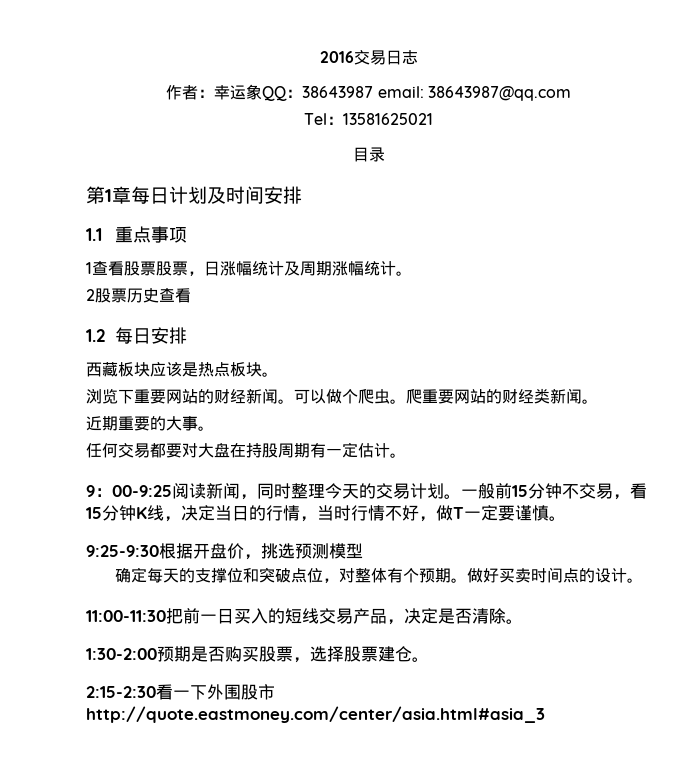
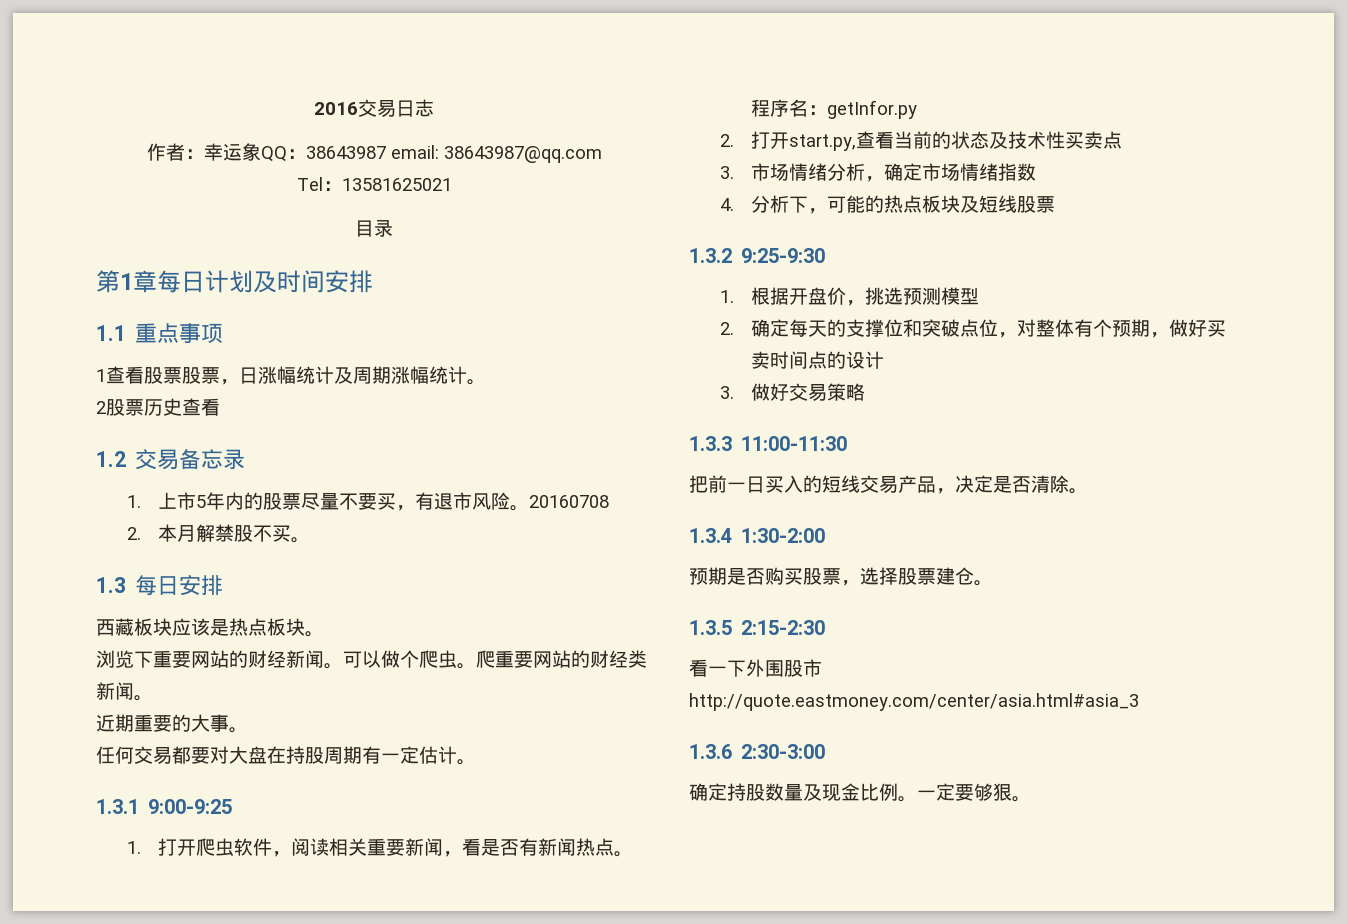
- 1.2每日安排
+ 1.2交易备忘录
+ 1.上市5年内的股票尽量不要买，有退市风险。20160708
+ 2.本月解禁股不买。
+ 1.3每日安排
- 9：00-9:25阅读新闻，同时整理今天的交易计划。一般前15分钟不交易，看15分钟K线，决定当日的行情，当时行情不好，做T一定要谨慎。
- 9:25-9:30根据开盘价，挑选预测模型
+ 1.3.1 9:00-9:25
+ 1.打开爬虫软件，阅读相关重要新闻，看是否有新闻热点。程序名：getInfor.py
+ 2.打开start.py,查看当前的状态及技术性买卖点
+ 3.市场情绪分析，确定市场情绪指数
+ 4.分析下，可能的热点板块及短线股票
+ 1.3.2 9:25-9:30
+ 1.根据开盘价，挑选预测模型
- 确定每天的支撑位和突破点位，对整体有个预期。做好买卖时间点的设计。
- 11:00-11:30把前一日买入的短线交易产品，决定是否清除。
+ 2.确定每天的支撑位和突破点位，对整体有个预期，做好买卖时间点的设计
+ 3.做好交易策略
+ 1.3.3 11:00-11:30
+ 把前一日买入的短线交易产品，决定是否清除。
- 1:30-2:00预期是否购买股票，选择股票建仓。
+ 1.3.4 1:30-2:00
+ 预期是否购买股票，选择股票建仓。
- 2:15-2:30看一下外围股市http://quote.eastmoney.com/center/asia.html#asia_3
+ 1.3.5 2:15-2:30
+ 看一下外围股市http://quote.eastmoney.com/center/asia.html#asia_3
+ 1.3.6 2:30-3:00
+ 确定持股数量及现金比例。一定要够狠。

